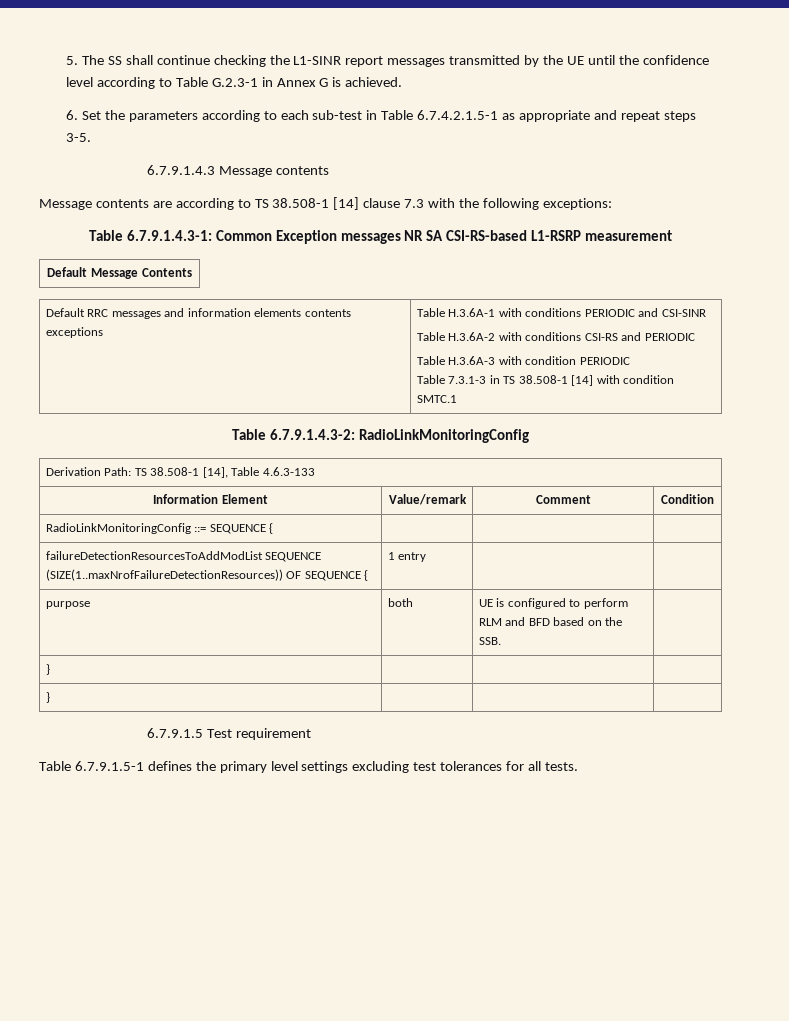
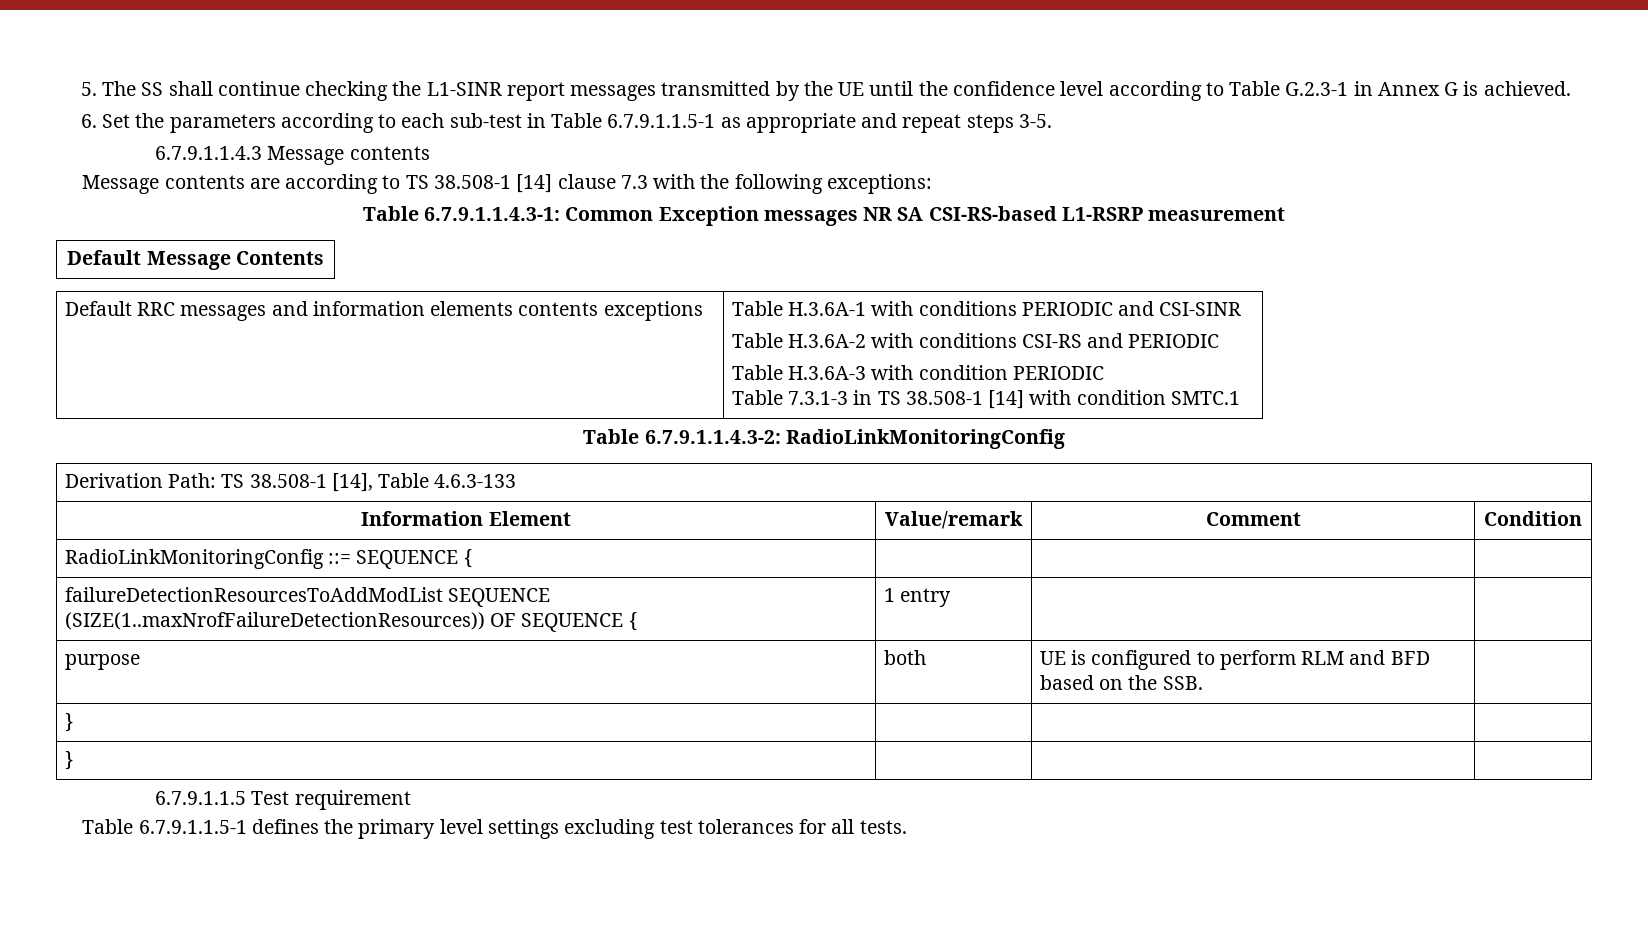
- 6. Set the parameters according to each sub-test in Table 6.7.4.2.1.5-1 as appropriate and repeat steps 3-5.
+ 6. Set the parameters according to each sub-test in Table 6.7.9.1.1.5-1 as appropriate and repeat steps 3-5.
- 6.7.9.1.4.3 Message contents
+ 6.7.9.1.1.4.3 Message contents
- Table 6.7.9.1.4.3-1: Common Exception messages NR SA CSI-RS-based L1-RSRP measurement
+ Table 6.7.9.1.1.4.3-1: Common Exception messages NR SA CSI-RS-based L1-RSRP measurement
- Table 6.7.9.1.4.3-2: RadioLinkMonitoringConfig
+ Table 6.7.9.1.1.4.3-2: RadioLinkMonitoringConfig
- 6.7.9.1.5 Test requirement
+ 6.7.9.1.1.5 Test requirement
- Table 6.7.9.1.5-1 defines the primary level settings excluding test tolerances for all tests.
+ Table 6.7.9.1.1.5-1 defines the primary level settings excluding test tolerances for all tests.

